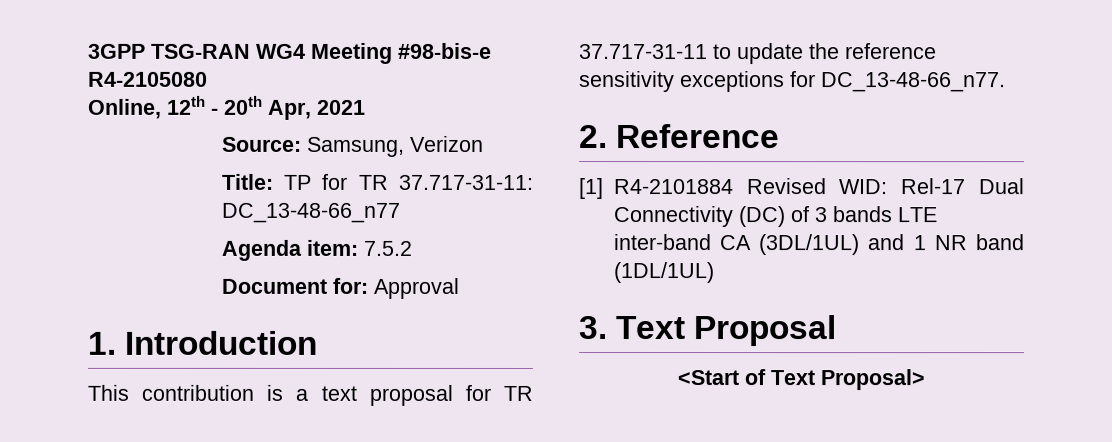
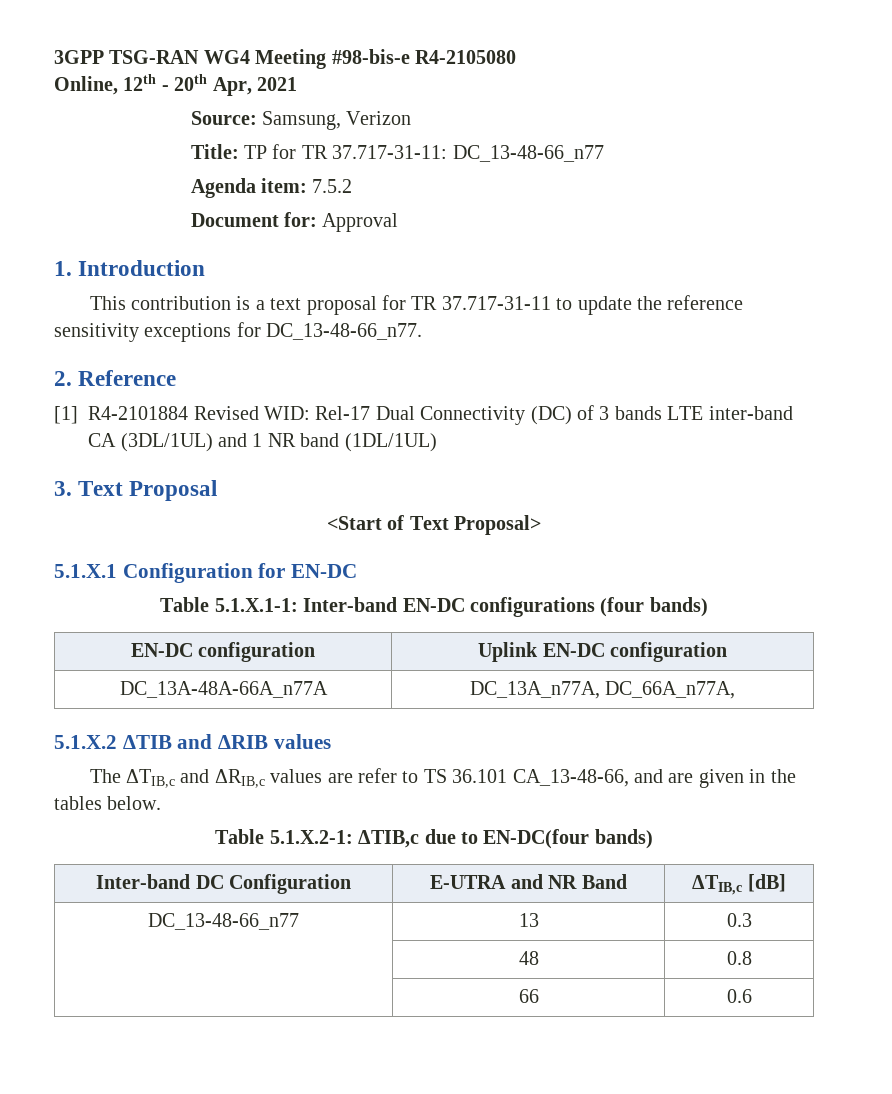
+ 5.1.X.1 Configuration for EN-DC
+ Table 5.1.X.1-1: Inter-band EN-DC configurations (four bands)
+ EN-DC configuration | Uplink EN-DC configuration
+ DC_13A-48A-66A_n77A | DC_13A_n77A, DC_66A_n77A,
+ 5.1.X.2 ∆TIB and ∆RIB values
+ The ΔTIB,c and ΔRIB,c values are refer to TS 36.101 CA_13-48-66, and are given in the tables below.
+ Table 5.1.X.2-1: ΔTIB,c due to EN-DC(four bands)
+ Inter-band DC Configuration | E-UTRA and NR Band | ΔTIB,c [dB]
+ DC_13-48-66_n77 | 13 | 0.3
+ | 48 | 0.8
+ | 66 | 0.6

